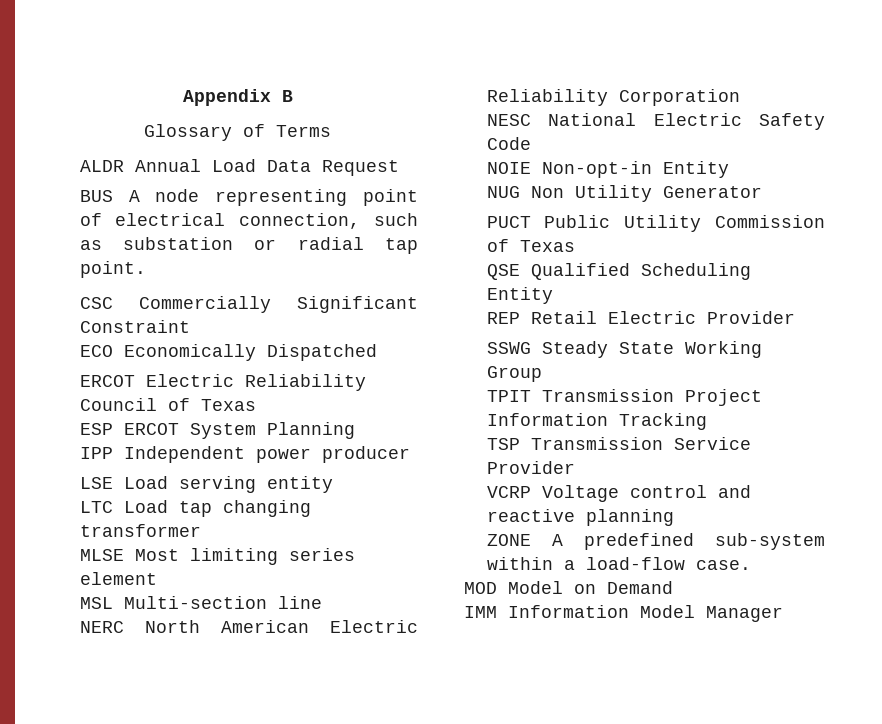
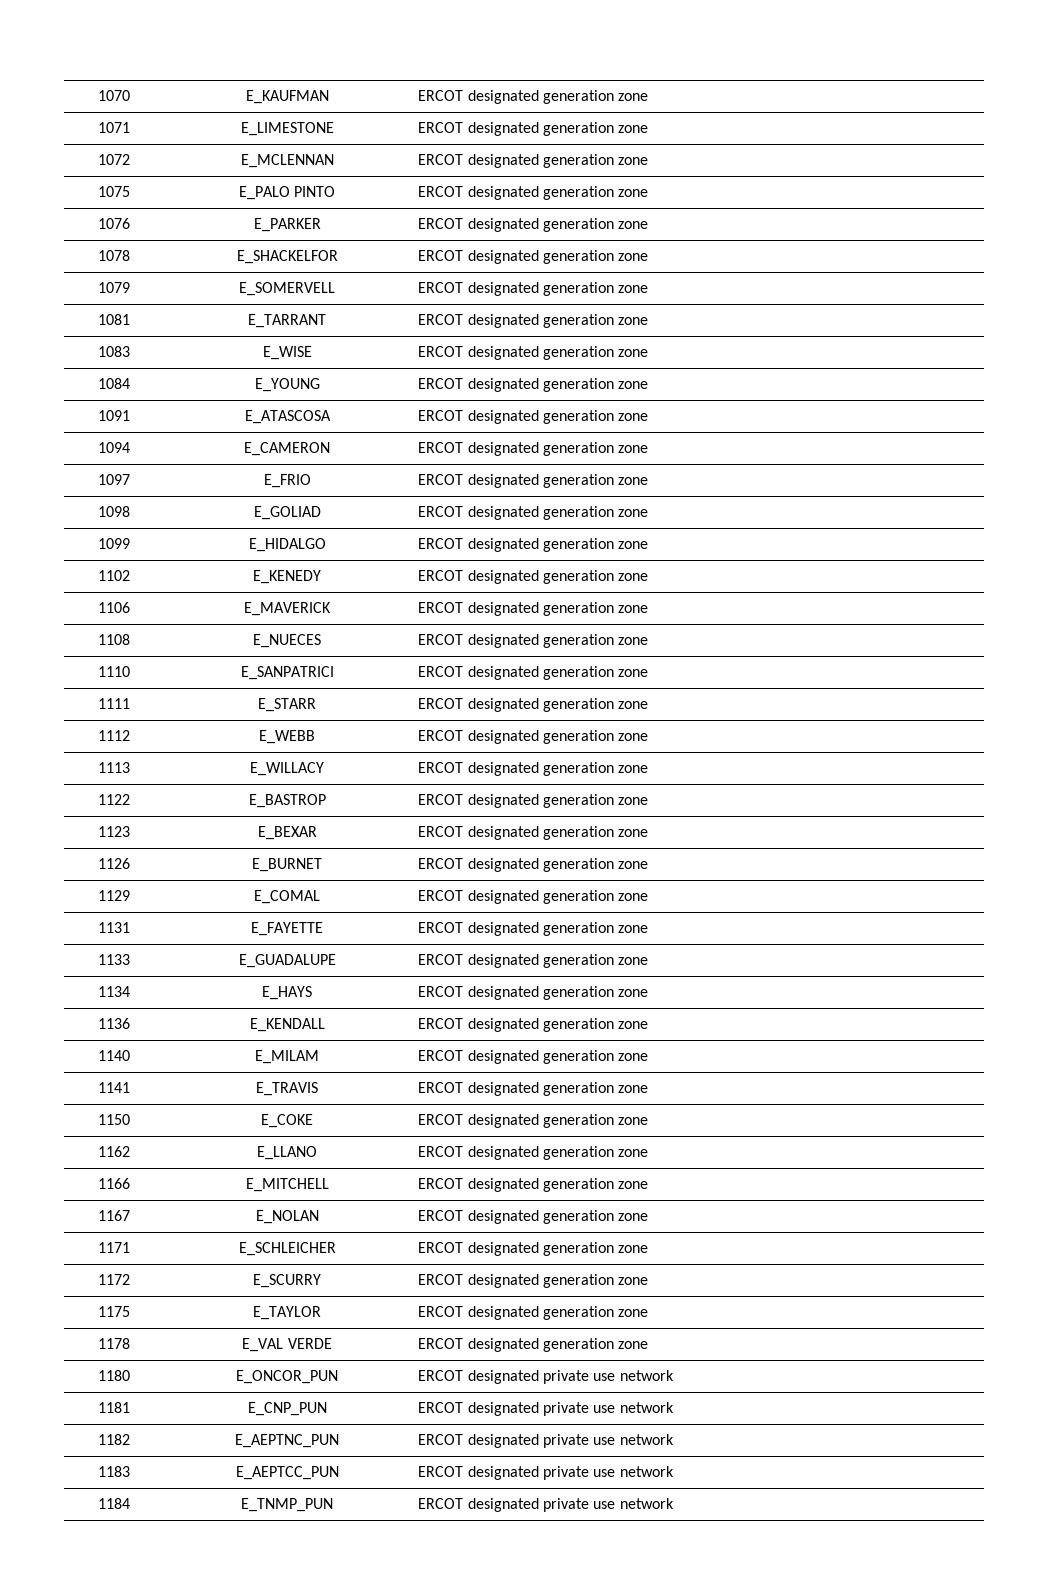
- Appendix B
- Glossary of Terms
- ALDR Annual Load Data Request
- BUS A node representing point of electrical connection, such as substation or radial tap point.
- CSC Commercially Significant Constraint
- ECO Economically Dispatched
- ERCOT Electric Reliability Council of Texas
- ESP ERCOT System Planning
- IPP Independent power producer
- LSE Load serving entity
- LTC Load tap changing transformer
- MLSE Most limiting series element
- MSL Multi-section line
- NERC North American Electric Reliability Corporation
- NESC National Electric Safety Code
- NOIE Non-opt-in Entity
- NUG Non Utility Generator
- PUCT Public Utility Commission of Texas
- QSE Qualified Scheduling Entity
- REP Retail Electric Provider
- SSWG Steady State Working Group
- TPIT Transmission Project Information Tracking
- TSP Transmission Service Provider
- VCRP Voltage control and reactive planning
- ZONE A predefined sub-system within a load-flow case.
- MOD Model on Demand
- IMM Information Model Manager
+ 1070 | E_KAUFMAN | ERCOT designated generation zone
+ 1071 | E_LIMESTONE | ERCOT designated generation zone
+ 1072 | E_MCLENNAN | ERCOT designated generation zone
+ 1075 | E_PALO PINTO | ERCOT designated generation zone
+ 1076 | E_PARKER | ERCOT designated generation zone
+ 1078 | E_SHACKELFOR | ERCOT designated generation zone
+ 1079 | E_SOMERVELL | ERCOT designated generation zone
+ 1081 | E_TARRANT | ERCOT designated generation zone
+ 1083 | E_WISE | ERCOT designated generation zone
+ 1084 | E_YOUNG | ERCOT designated generation zone
+ 1091 | E_ATASCOSA | ERCOT designated generation zone
+ 1094 | E_CAMERON | ERCOT designated generation zone
+ 1097 | E_FRIO | ERCOT designated generation zone
+ 1098 | E_GOLIAD | ERCOT designated generation zone
+ 1099 | E_HIDALGO | ERCOT designated generation zone
+ 1102 | E_KENEDY | ERCOT designated generation zone
+ 1106 | E_MAVERICK | ERCOT designated generation zone
+ 1108 | E_NUECES | ERCOT designated generation zone
+ 1110 | E_SANPATRICI | ERCOT designated generation zone
+ 1111 | E_STARR | ERCOT designated generation zone
+ 1112 | E_WEBB | ERCOT designated generation zone
+ 1113 | E_WILLACY | ERCOT designated generation zone
+ 1122 | E_BASTROP | ERCOT designated generation zone
+ 1123 | E_BEXAR | ERCOT designated generation zone
+ 1126 | E_BURNET | ERCOT designated generation zone
+ 1129 | E_COMAL | ERCOT designated generation zone
+ 1131 | E_FAYETTE | ERCOT designated generation zone
+ 1133 | E_GUADALUPE | ERCOT designated generation zone
+ 1134 | E_HAYS | ERCOT designated generation zone
+ 1136 | E_KENDALL | ERCOT designated generation zone
+ 1140 | E_MILAM | ERCOT designated generation zone
+ 1141 | E_TRAVIS | ERCOT designated generation zone
+ 1150 | E_COKE | ERCOT designated generation zone
+ 1162 | E_LLANO | ERCOT designated generation zone
+ 1166 | E_MITCHELL | ERCOT designated generation zone
+ 1167 | E_NOLAN | ERCOT designated generation zone
+ 1171 | E_SCHLEICHER | ERCOT designated generation zone
+ 1172 | E_SCURRY | ERCOT designated generation zone
+ 1175 | E_TAYLOR | ERCOT designated generation zone
+ 1178 | E_VAL VERDE | ERCOT designated generation zone
+ 1180 | E_ONCOR_PUN | ERCOT designated private use network
+ 1181 | E_CNP_PUN | ERCOT designated private use network
+ 1182 | E_AEPTNC_PUN | ERCOT designated private use network
+ 1183 | E_AEPTCC_PUN | ERCOT designated private use network
+ 1184 | E_TNMP_PUN | ERCOT designated private use network

